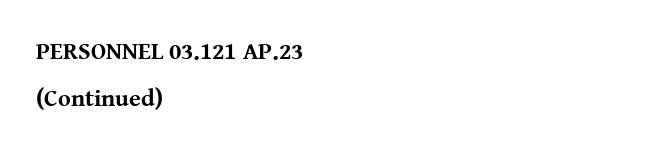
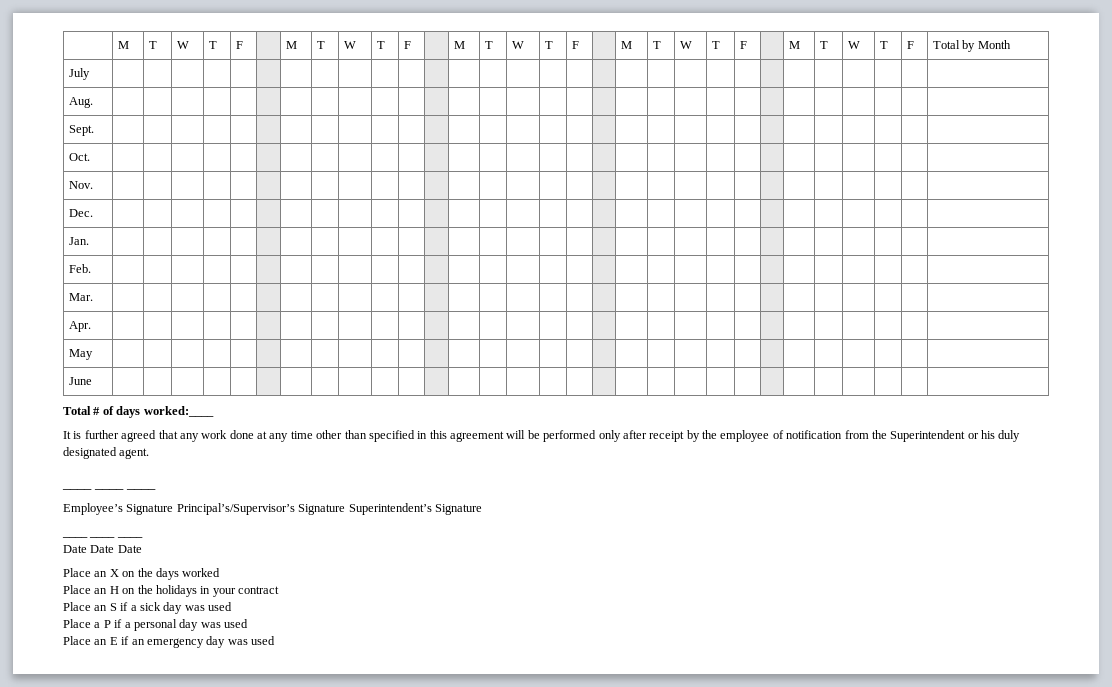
- PERSONNEL 03.121 AP.23
- (Continued)
+ | M | T | W | T | F | | M | T | W | T | F | | M | T | W | T | F | | M | T | W | T | F | | M | T | W | T | F | Total by Month
+ July | | | | | | | | | | | | | | | | | | | | | | | | | | | | | |
+ Aug. | | | | | | | | | | | | | | | | | | | | | | | | | | | | | |
+ Sept. | | | | | | | | | | | | | | | | | | | | | | | | | | | | | |
+ Oct. | | | | | | | | | | | | | | | | | | | | | | | | | | | | | |
+ Nov. | | | | | | | | | | | | | | | | | | | | | | | | | | | | | |
+ Dec. | | | | | | | | | | | | | | | | | | | | | | | | | | | | | |
+ Jan. | | | | | | | | | | | | | | | | | | | | | | | | | | | | | |
+ Feb. | | | | | | | | | | | | | | | | | | | | | | | | | | | | | |
+ Mar. | | | | | | | | | | | | | | | | | | | | | | | | | | | | | |
+ Apr. | | | | | | | | | | | | | | | | | | | | | | | | | | | | | |
+ May | | | | | | | | | | | | | | | | | | | | | | | | | | | | | |
+ June | | | | | | | | | | | | | | | | | | | | | | | | | | | | | |
+ Total # of days worked:____
+ It is further agreed that any work done at any time other than specified in this agreement will be performed only after receipt by the employee of notification from the Superintendent or his duly designated agent.
+ ____ ____ ____
+ Employee’s Signature Principal’s/Supervisor’s Signature Superintendent’s Signature
+ ____ ____ ____
+ Date Date Date
+ Place an X on the days worked
+ Place an H on the holidays in your contract
+ Place an S if a sick day was used
+ Place a P if a personal day was used
+ Place an E if an emergency day was used

